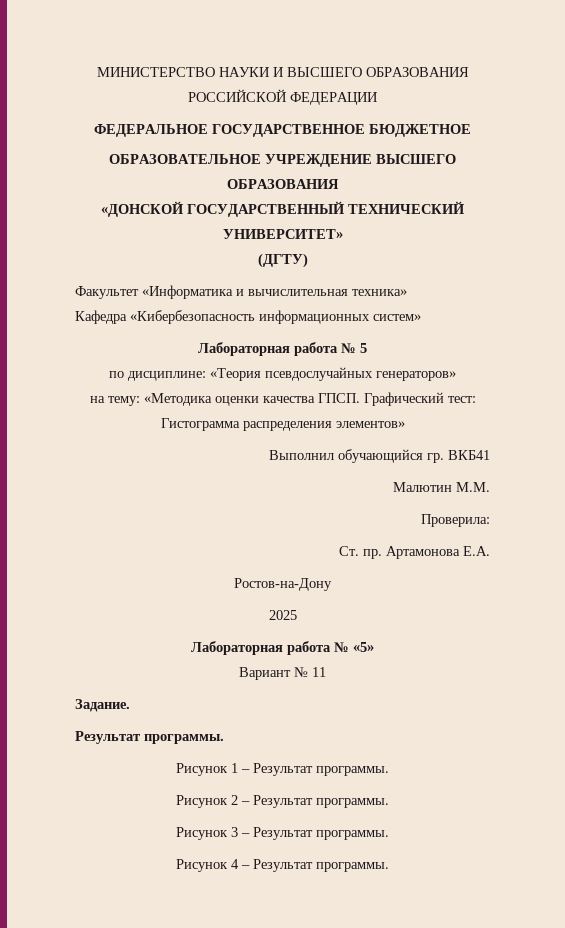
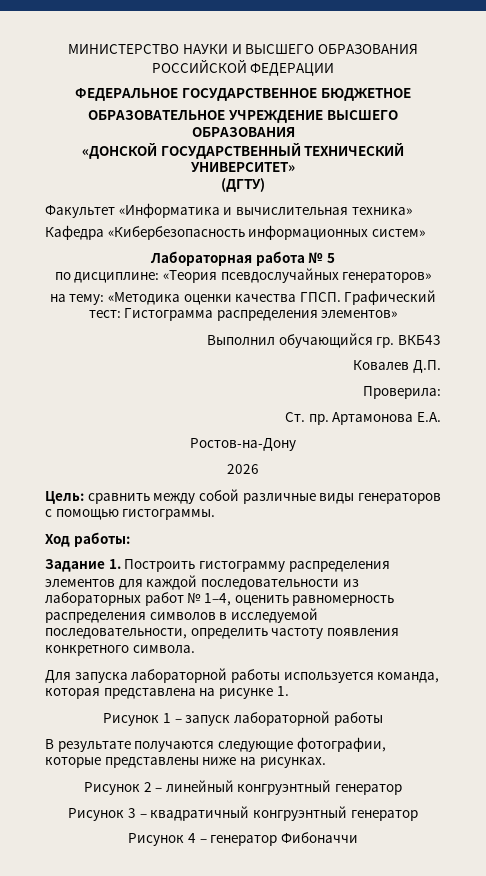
- ВКБ41
- Малютин М.М.
+ ВКБ43
+ Ковалев Д.П.
- 2025
- Лабораторная работа № «5»
- Вариант № 11
- Задание.
- Результат программы.
- Рисунок 1 – Результат программы.
+ 2026
+ Цель: сравнить между собой различные виды генераторов с помощью гистограммы.
+ Ход работы:
+ Задание 1. Построить гистограмму распределения элементов для каждой последовательности из лабораторных работ № 1–4, оценить равномерность распределения символов в исследуемой последовательности, определить частоту появления конкретного символа.
+ Для запуска лабораторной работы используется команда, которая представлена на рисунке 1.
+ Рисунок 1 – запуск лабораторной работы
+ В результате получаются следующие фотографии, которые представлены ниже на рисунках.
- Рисунок 2 – Результат программы.
+ Рисунок 2 – линейный конгруэнтный генератор
- Рисунок 3 – Результат программы.
+ Рисунок 3 – квадратичный конгруэнтный генератор
- Рисунок 4 – Результат программы.
+ Рисунок 4 – генератор Фибоначчи

